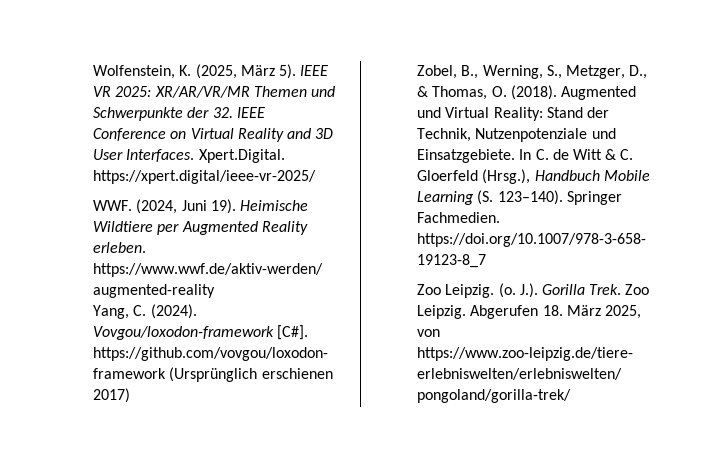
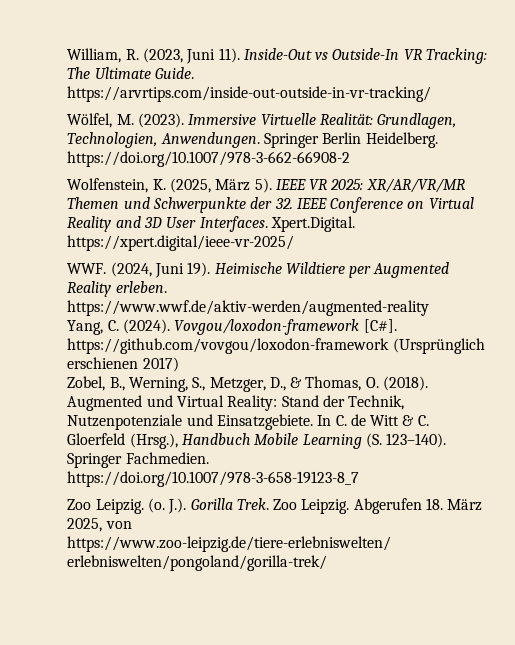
+ William, R. (2023, Juni 11). Inside-Out vs Outside-In VR Tracking: The Ultimate Guide. https://arvrtips.com/inside-out-outside-in-vr-tracking/
+ Wölfel, M. (2023). Immersive Virtuelle Realität: Grundlagen, Technologien, Anwendungen. Springer Berlin Heidelberg. https://doi.org/10.1007/978-3-662-66908-2

